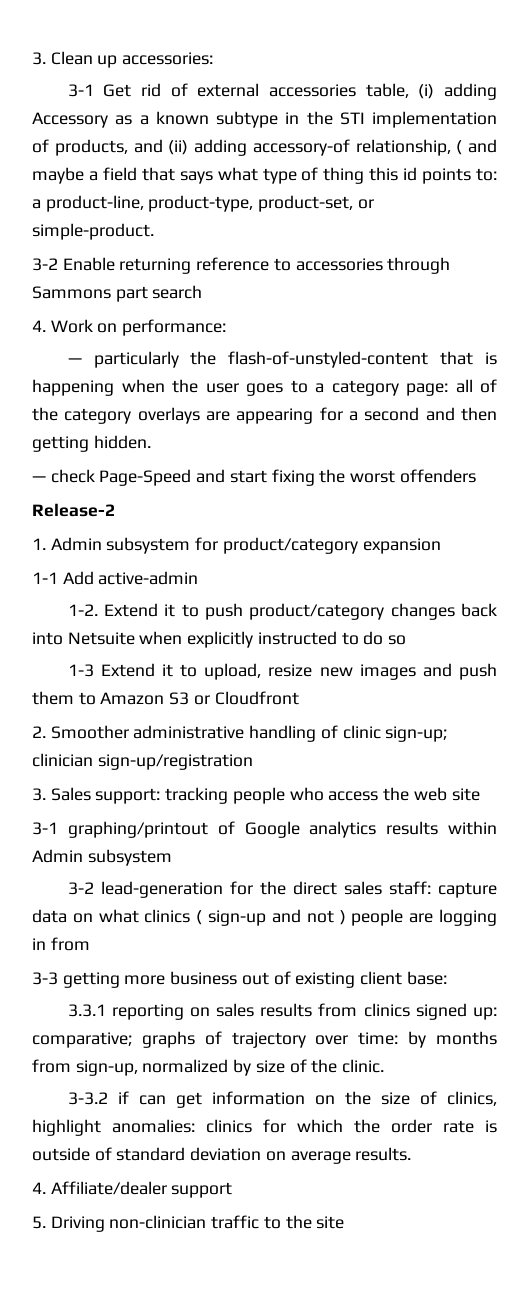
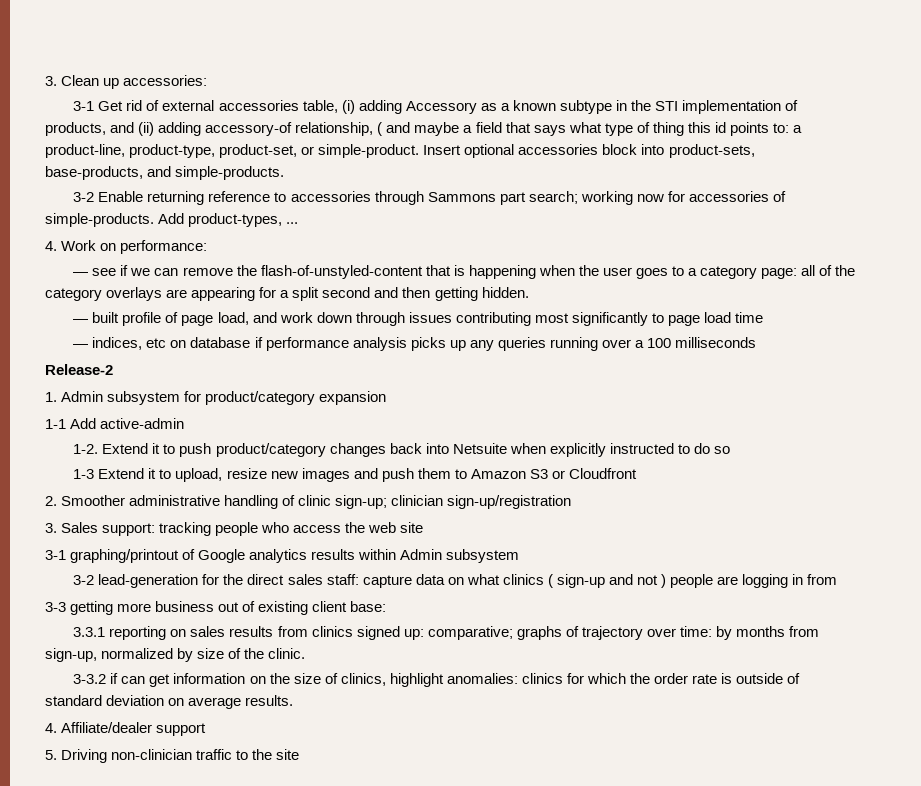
+ Insert optional accessories block into product-sets, base-products, and simple-products.
- 3-2 Enable returning reference to accessories through Sammons part search
+ 3-2 Enable returning reference to accessories through Sammons part search; working now for accessories of simple-products. Add product-types, ...
- — particularly the flash-of-unstyled-content that is happening when the user goes to a category page: all of the category overlays are appearing for a second and then getting hidden.
+ — see if we can remove the flash-of-unstyled-content that is happening when the user goes to a category page: all of the category overlays are appearing for a split second and then getting hidden.
- — check Page-Speed and start fixing the worst offenders
+ — built profile of page load, and work down through issues contributing most significantly to page load time
+ — indices, etc on database if performance analysis picks up any queries running over a 100 milliseconds

